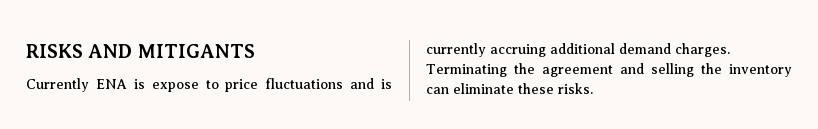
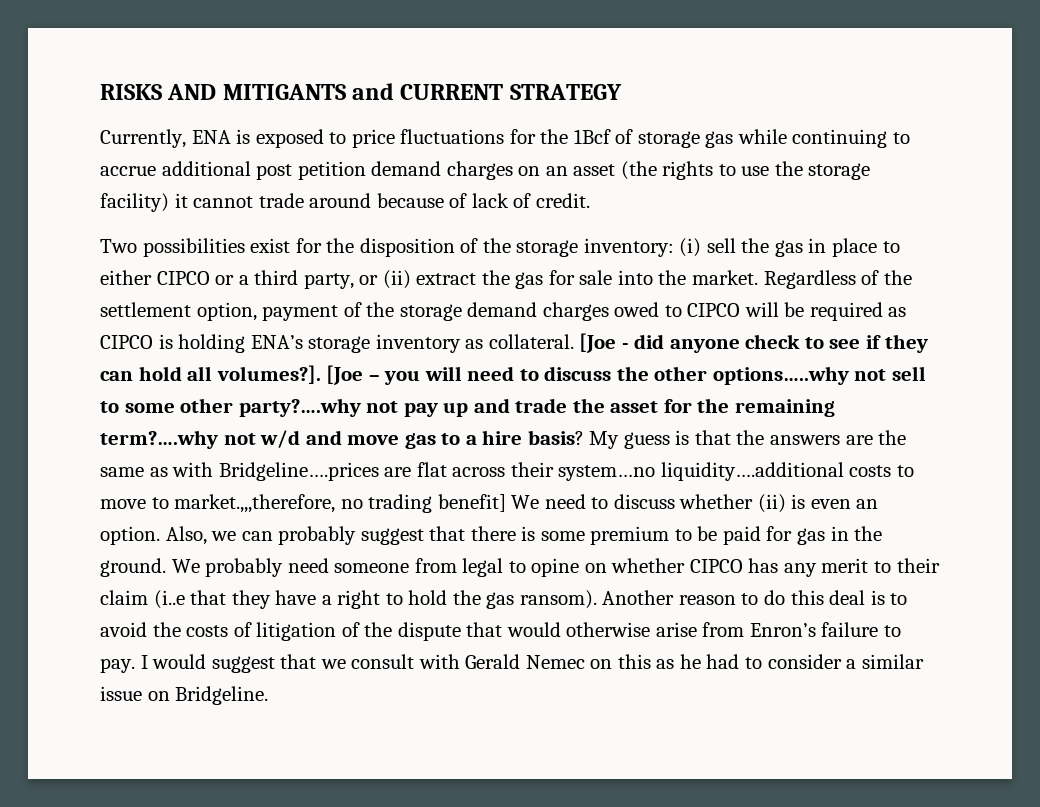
- RISKS AND MITIGANTS
- Currently ENA is expose to price fluctuations and is currently accruing additional demand charges. Terminating the agreement and selling the inventory can eliminate these risks.
+ RISKS AND MITIGANTS and CURRENT STRATEGY
+ Currently, ENA is exposed to price fluctuations for the 1Bcf of storage gas while continuing to accrue additional post petition demand charges on an asset (the rights to use the storage facility) it cannot trade around because of lack of credit.
+ Two possibilities exist for the disposition of the storage inventory: (i) sell the gas in place to either CIPCO or a third party, or (ii) extract the gas for sale into the market. Regardless of the settlement option, payment of the storage demand charges owed to CIPCO will be required as CIPCO is holding ENA’s storage inventory as collateral. [Joe - did anyone check to see if they can hold all volumes?]. [Joe – you will need to discuss the other options…..why not sell to some other party?….why not pay up and trade the asset for the remaining term?….why not w/d and move gas to a hire basis? My guess is that the answers are the same as with Bridgeline….prices are flat across their system…no liquidity….additional costs to move to market.,,,therefore, no trading benefit] We need to discuss whether (ii) is even an option. Also, we can probably suggest that there is some premium to be paid for gas in the ground. We probably need someone from legal to opine on whether CIPCO has any merit to their claim (i..e that they have a right to hold the gas ransom). Another reason to do this deal is to avoid the costs of litigation of the dispute that would otherwise arise from Enron’s failure to pay. I would suggest that we consult with Gerald Nemec on this as he had to consider a similar issue on Bridgeline.

